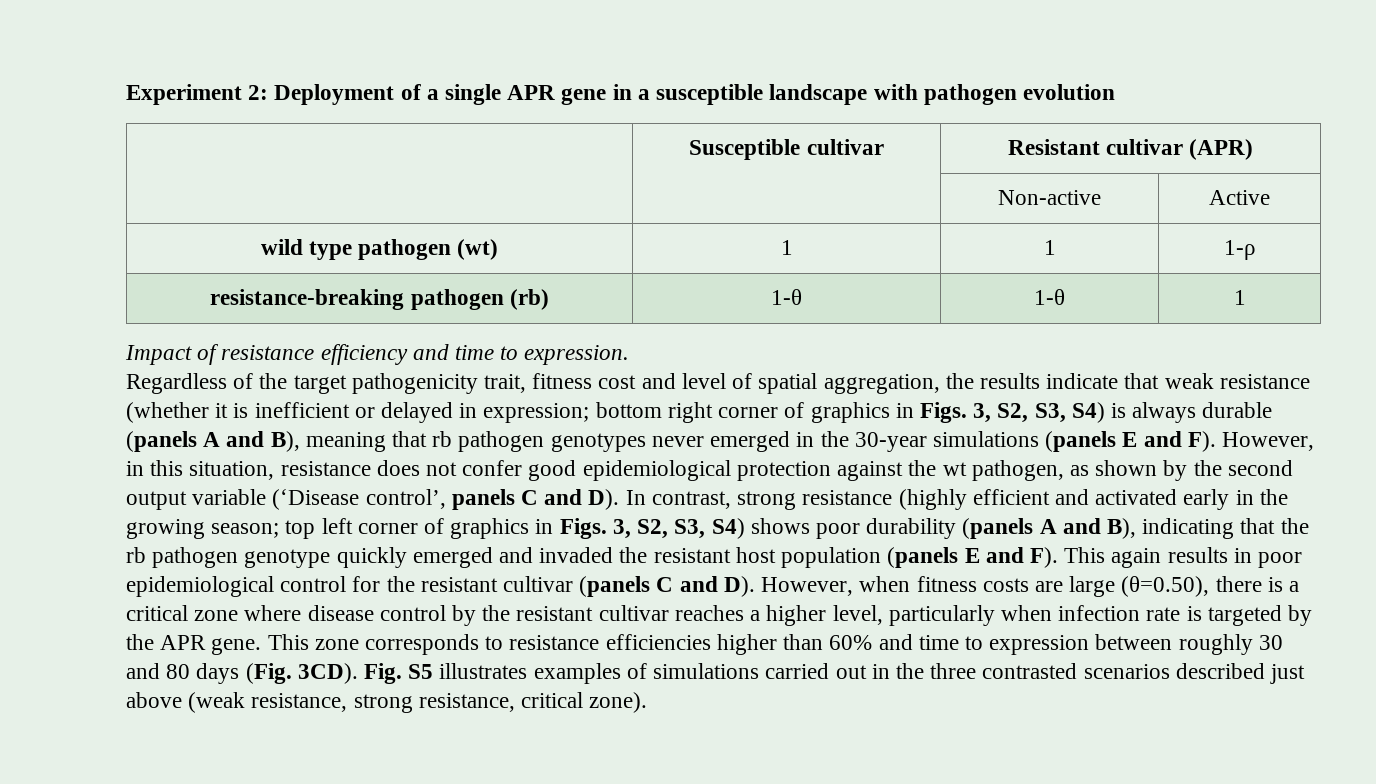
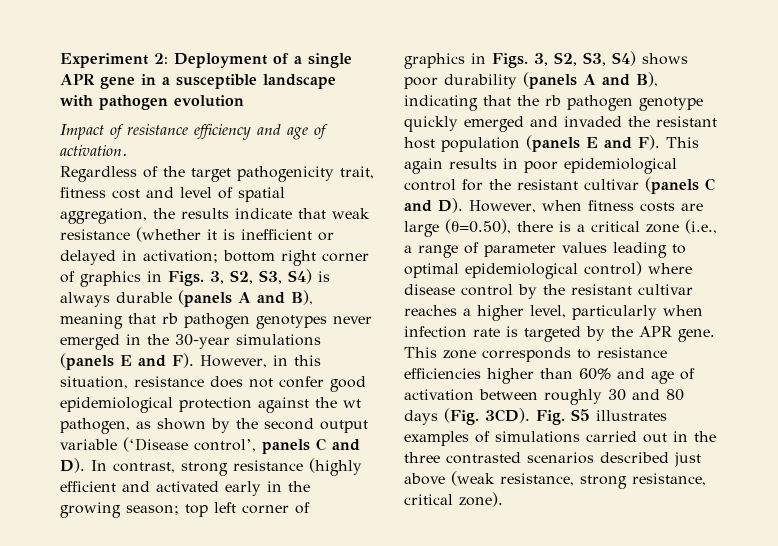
- | Susceptible cultivar | Resistant cultivar (APR)
- | | Non-active | Active
- wild type pathogen (wt) | 1 | 1 | 1-ρ
- resistance-breaking pathogen (rb) | 1-θ | 1-θ | 1
- Impact of resistance efficiency and time to expression.
+ Impact of resistance efficiency and age of activation.
- Regardless of the target pathogenicity trait, fitness cost and level of spatial aggregation, the results indicate that weak resistance (whether it is inefficient or delayed in expression;
+ Regardless of the target pathogenicity trait, fitness cost and level of spatial aggregation, the results indicate that weak resistance (whether it is inefficient or delayed in activation;
- top left corner of graphics in Figs. 3, S2, S3, S4) shows poor durability (panels A and B), indicating that the rb pathogen genotype quickly emerged and invaded the resistant host population (panels E and F). This again results in poor epidemiological control for the resistant cultivar (panels C and D). However, when fitness costs are large (θ=0.50), there is a critical zone where disease control by the resistant cultivar reaches a higher level, particularly when infection rate is targeted by the APR gene.
+ top left corner of graphics in Figs. 3, S2, S3, S4) shows poor durability (panels A and B), indicating that the rb pathogen genotype quickly emerged and invaded the resistant host population (panels E and F). This again results in poor epidemiological control for the resistant cultivar (panels C and D). However, when fitness costs are large (θ=0.50), there is a critical zone (i.e., a range of parameter values leading to optimal epidemiological control) where disease control by the resistant cultivar reaches a higher level, particularly when infection rate is targeted by the APR gene.
- This zone corresponds to resistance efficiencies higher than 60% and time to expression between roughly 30 and 80 days (Fig. 3CD).
+ This zone corresponds to resistance efficiencies higher than 60% and age of activation between roughly 30 and 80 days (Fig. 3CD).

